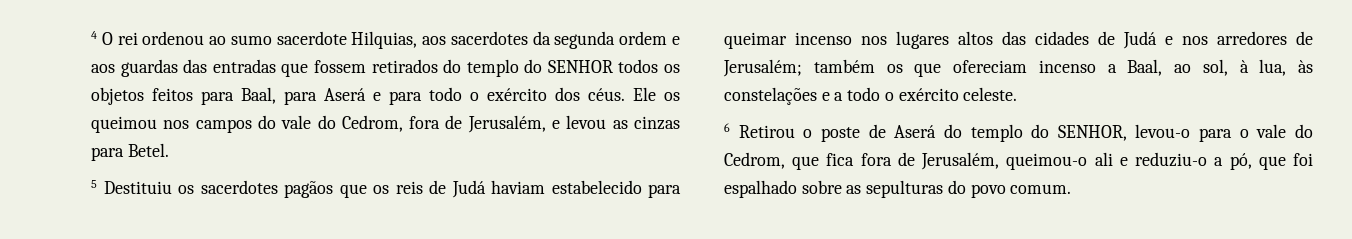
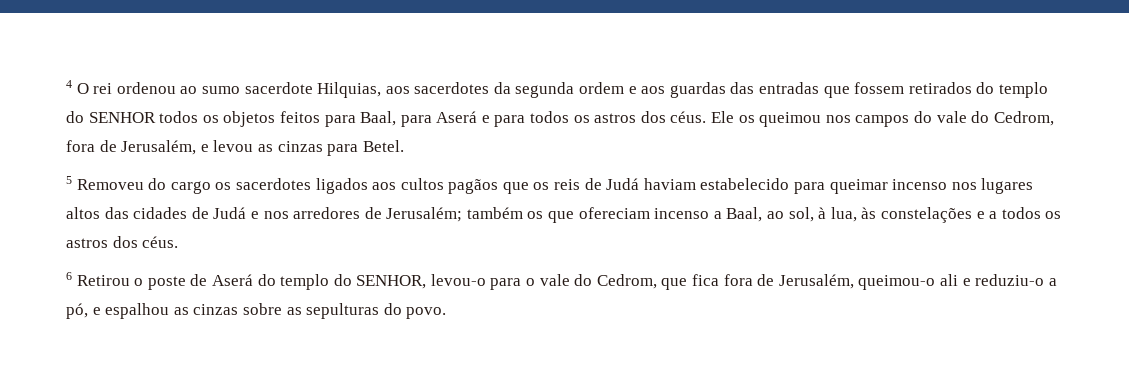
- 4 O rei ordenou ao sumo sacerdote Hilquias, aos sacerdotes da segunda ordem e aos guardas das entradas que fossem retirados do templo do SENHOR todos os objetos feitos para Baal, para Aserá e para todo o exército dos céus.
+ 4 O rei ordenou ao sumo sacerdote Hilquias, aos sacerdotes da segunda ordem e aos guardas das entradas que fossem retirados do templo do SENHOR todos os objetos feitos para Baal, para Aserá e para todos os astros dos céus.
- 5 Destituiu os sacerdotes pagãos que os reis de Judá haviam estabelecido para queimar incenso nos lugares altos das cidades de Judá e nos arredores de Jerusalém; também os que ofereciam incenso a Baal, ao sol, à lua, às constelações e a todo o exército celeste.
+ 5 Removeu do cargo os sacerdotes ligados aos cultos pagãos que os reis de Judá haviam estabelecido para queimar incenso nos lugares altos das cidades de Judá e nos arredores de Jerusalém; também os que ofereciam incenso a Baal, ao sol, à lua, às constelações e a todos os astros dos céus.
- 6 Retirou o poste de Aserá do templo do SENHOR, levou-o para o vale do Cedrom, que fica fora de Jerusalém, queimou-o ali e reduziu-o a pó, que foi espalhado sobre as sepulturas do povo comum.
+ 6 Retirou o poste de Aserá do templo do SENHOR, levou-o para o vale do Cedrom, que fica fora de Jerusalém, queimou-o ali e reduziu-o a pó, e espalhou as cinzas sobre as sepulturas do povo.

